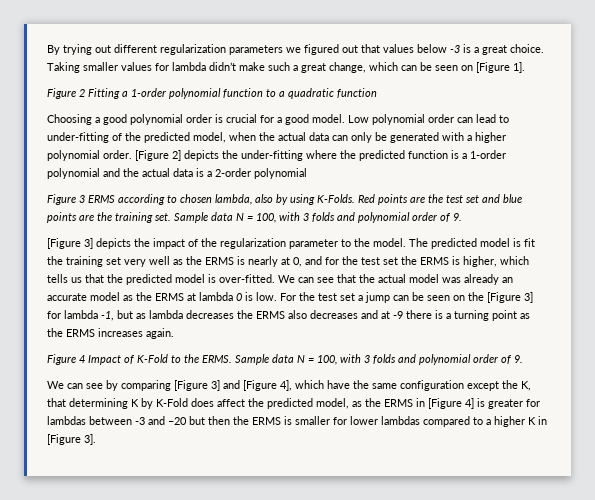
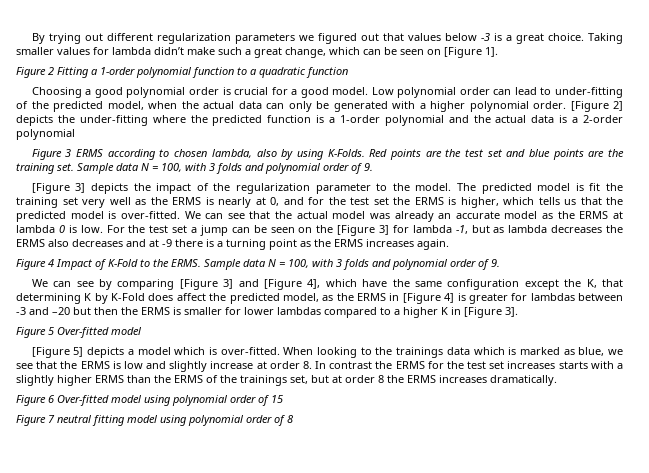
+ Figure 5 Over-fitted model
+ [Figure 5] depicts a model which is over-fitted. When looking to the trainings data which is marked as blue, we see that the ERMS is low and slightly increase at order 8. In contrast the ERMS for the test set increases starts with a slightly higher ERMS than the ERMS of the trainings set, but at order 8 the ERMS increases dramatically.
+ Figure 6 Over-fitted model using polynomial order of 15
+ Figure 7 neutral fitting model using polynomial order of 8

